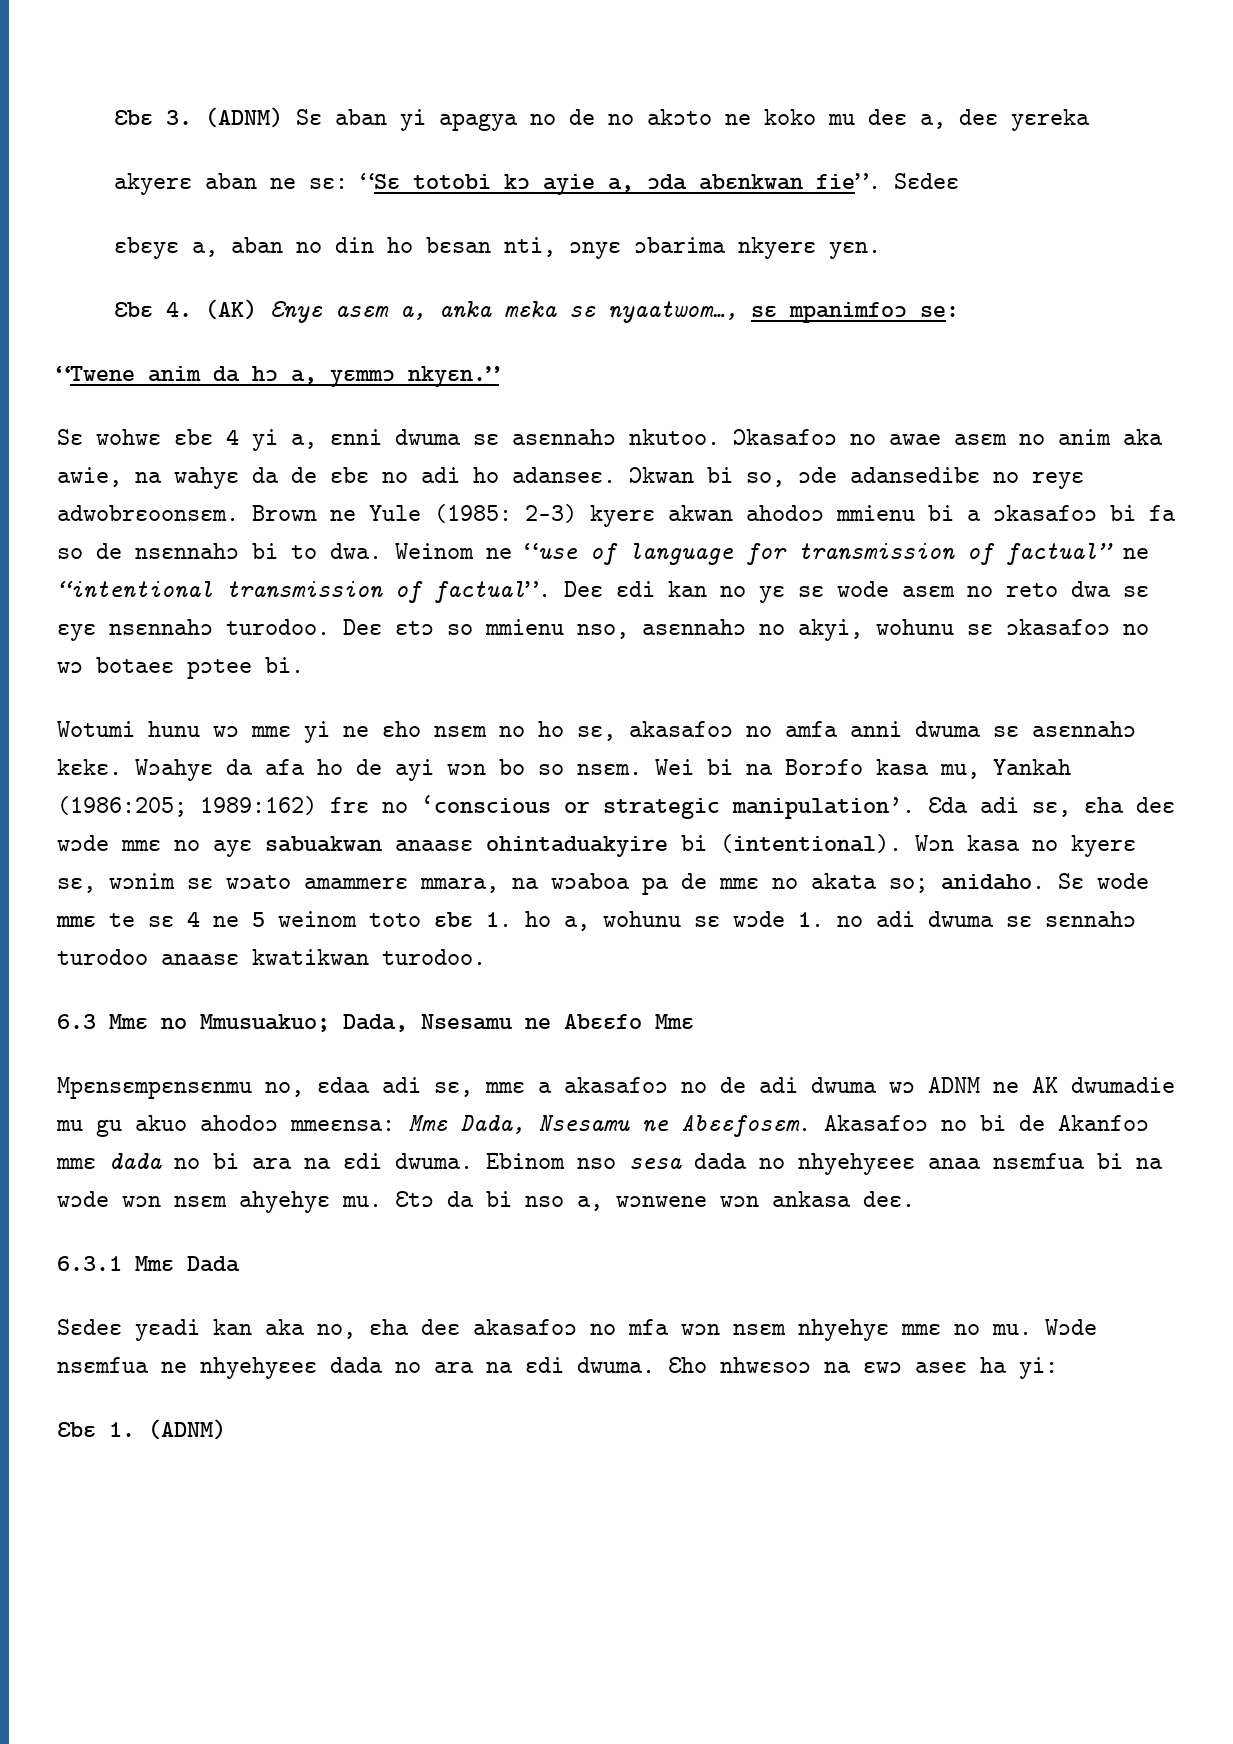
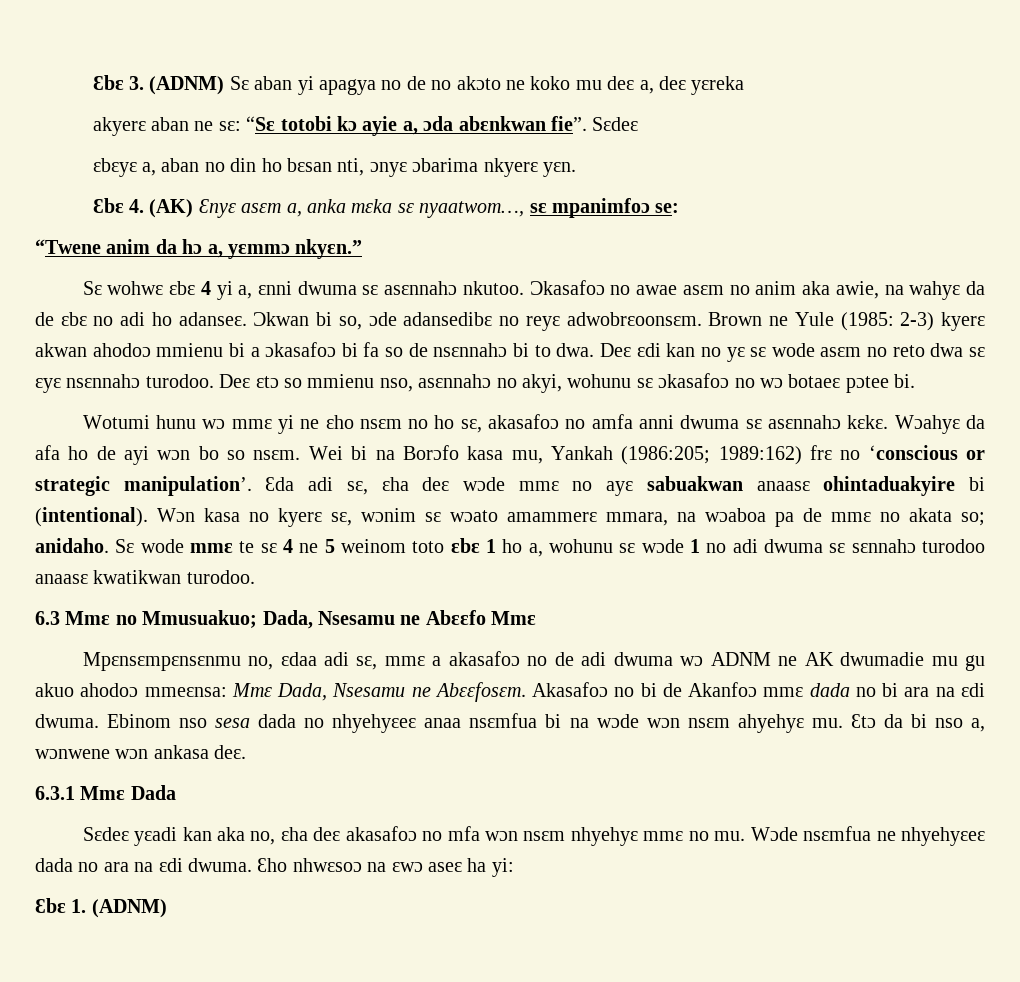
- Weinom ne “use of language for transmission of factual” ne “intentional transmission of factual”.
- Sɛ wode mmɛ te sɛ 4 ne 5 weinom toto ɛbɛ 1. ho a, wohunu sɛ wɔde 1. no adi dwuma sɛ sɛnnahɔ turodoo anaasɛ kwatikwan turodoo.
+ Sɛ wode mmɛ te sɛ 4 ne 5 weinom toto ɛbɛ 1 ho a, wohunu sɛ wɔde 1 no adi dwuma sɛ sɛnnahɔ turodoo anaasɛ kwatikwan turodoo.

